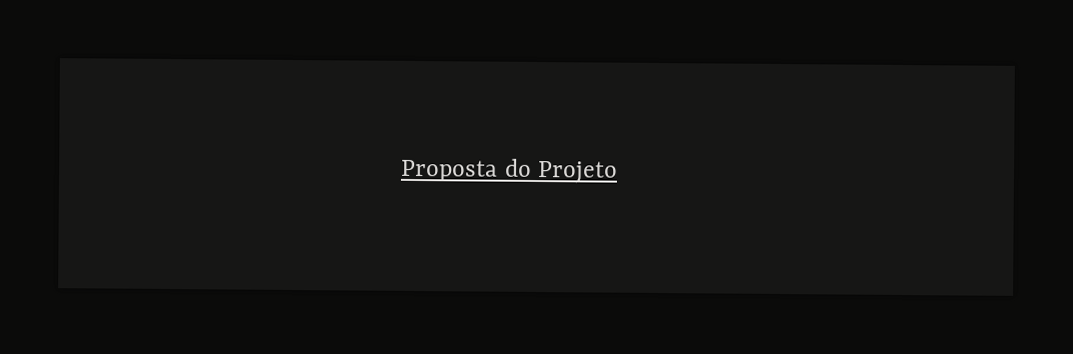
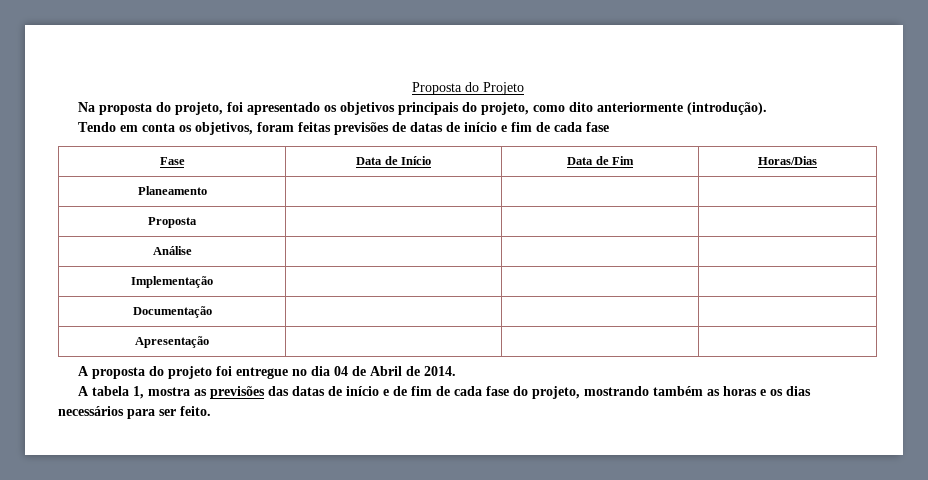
+ Na proposta do projeto, foi apresentado os objetivos principais do projeto, como dito anteriormente (introdução).
+ Tendo em conta os objetivos, foram feitas previsões de datas de início e fim de cada fase
+ Fase | Data de Início | Data de Fim | Horas/Dias
+ Planeamento | | |
+ Proposta | | |
+ Análise | | |
+ Implementação | | |
+ Documentação | | |
+ Apresentação | | |
+ A proposta do projeto foi entregue no dia 04 de Abril de 2014.
+ A tabela 1, mostra as previsões das datas de início e de fim de cada fase do projeto, mostrando também as horas e os dias necessários para ser feito.

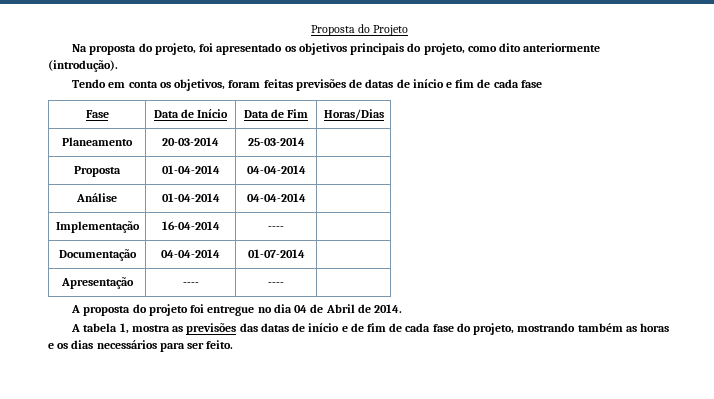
- Planeamento | | |
+ Planeamento | 20-03-2014 | 25-03-2014 |
- Proposta | | |
+ Proposta | 01-04-2014 | 04-04-2014 |
- Análise | | |
+ Análise | 01-04-2014 | 04-04-2014 |
- Implementação | | |
+ Implementação | 16-04-2014 | ---- |
- Documentação | | |
+ Documentação | 04-04-2014 | 01-07-2014 |
- Apresentação | | |
+ Apresentação | ---- | ---- |

